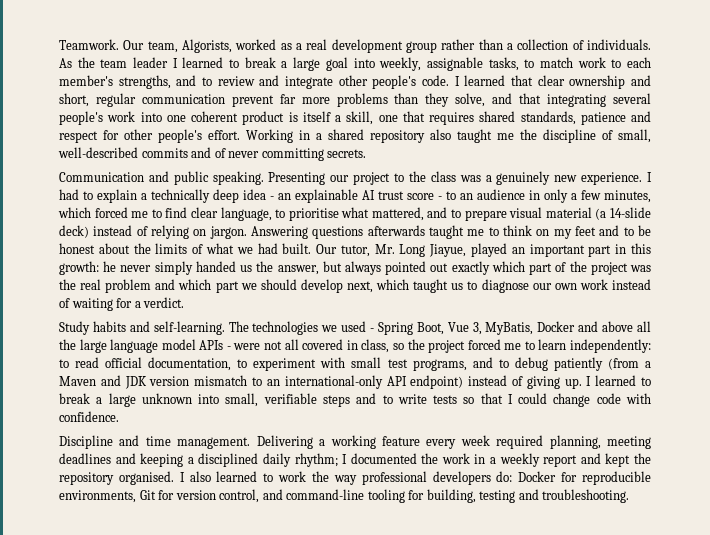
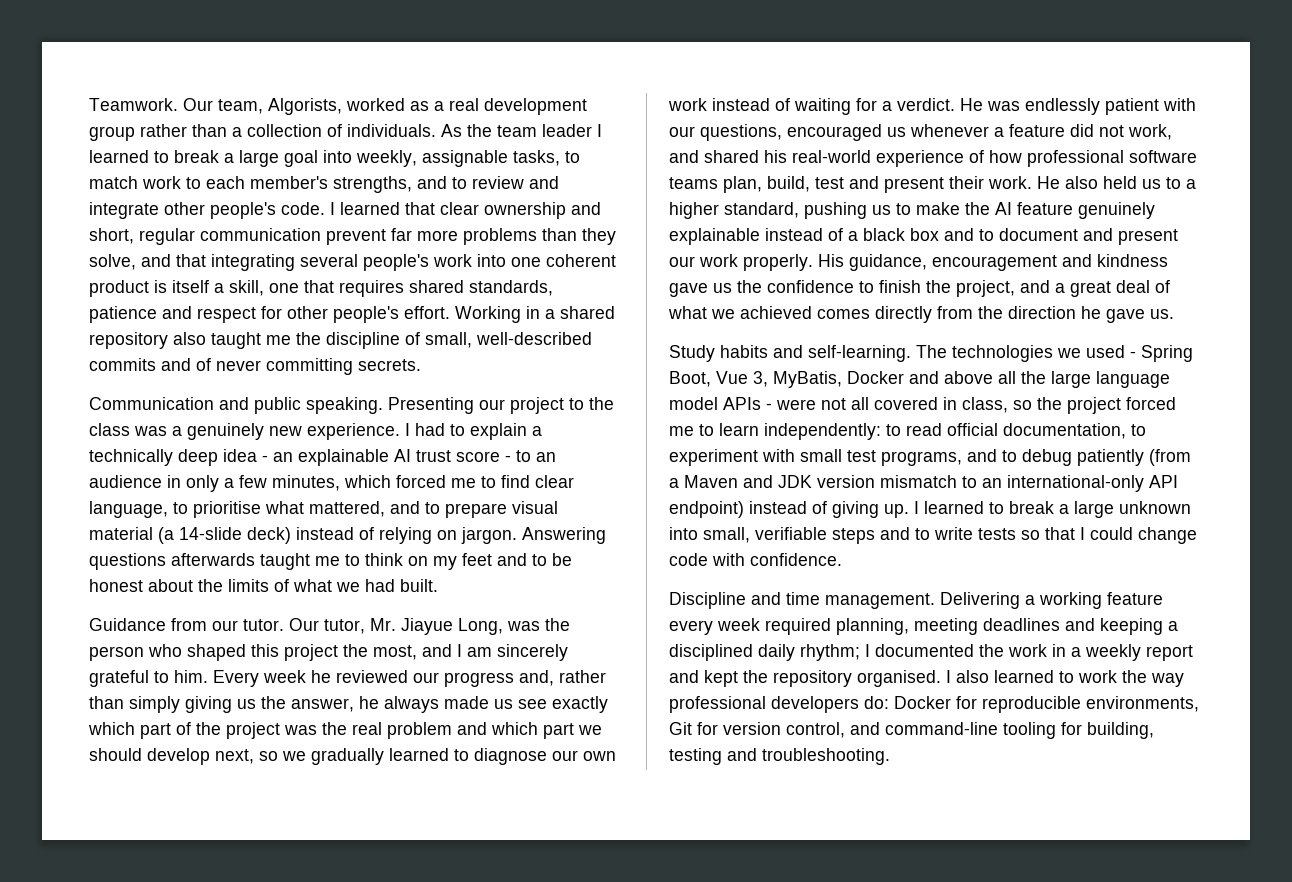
- Answering questions afterwards taught me to think on my feet and to be honest about the limits of what we had built. Our tutor, Mr. Long Jiayue, played an important part in this growth: he never simply handed us the answer, but always pointed out exactly which part of the project was the real problem and which part we should develop next, which taught us to diagnose our own work instead of waiting for a verdict.
+ Answering questions afterwards taught me to think on my feet and to be honest about the limits of what we had built.
+ Guidance from our tutor. Our tutor, Mr. Jiayue Long, was the person who shaped this project the most, and I am sincerely grateful to him. Every week he reviewed our progress and, rather than simply giving us the answer, he always made us see exactly which part of the project was the real problem and which part we should develop next, so we gradually learned to diagnose our own work instead of waiting for a verdict. He was endlessly patient with our questions, encouraged us whenever a feature did not work, and shared his real-world experience of how professional software teams plan, build, test and present their work. He also held us to a higher standard, pushing us to make the AI feature genuinely explainable instead of a black box and to document and present our work properly. His guidance, encouragement and kindness gave us the confidence to finish the project, and a great deal of what we achieved comes directly from the direction he gave us.

